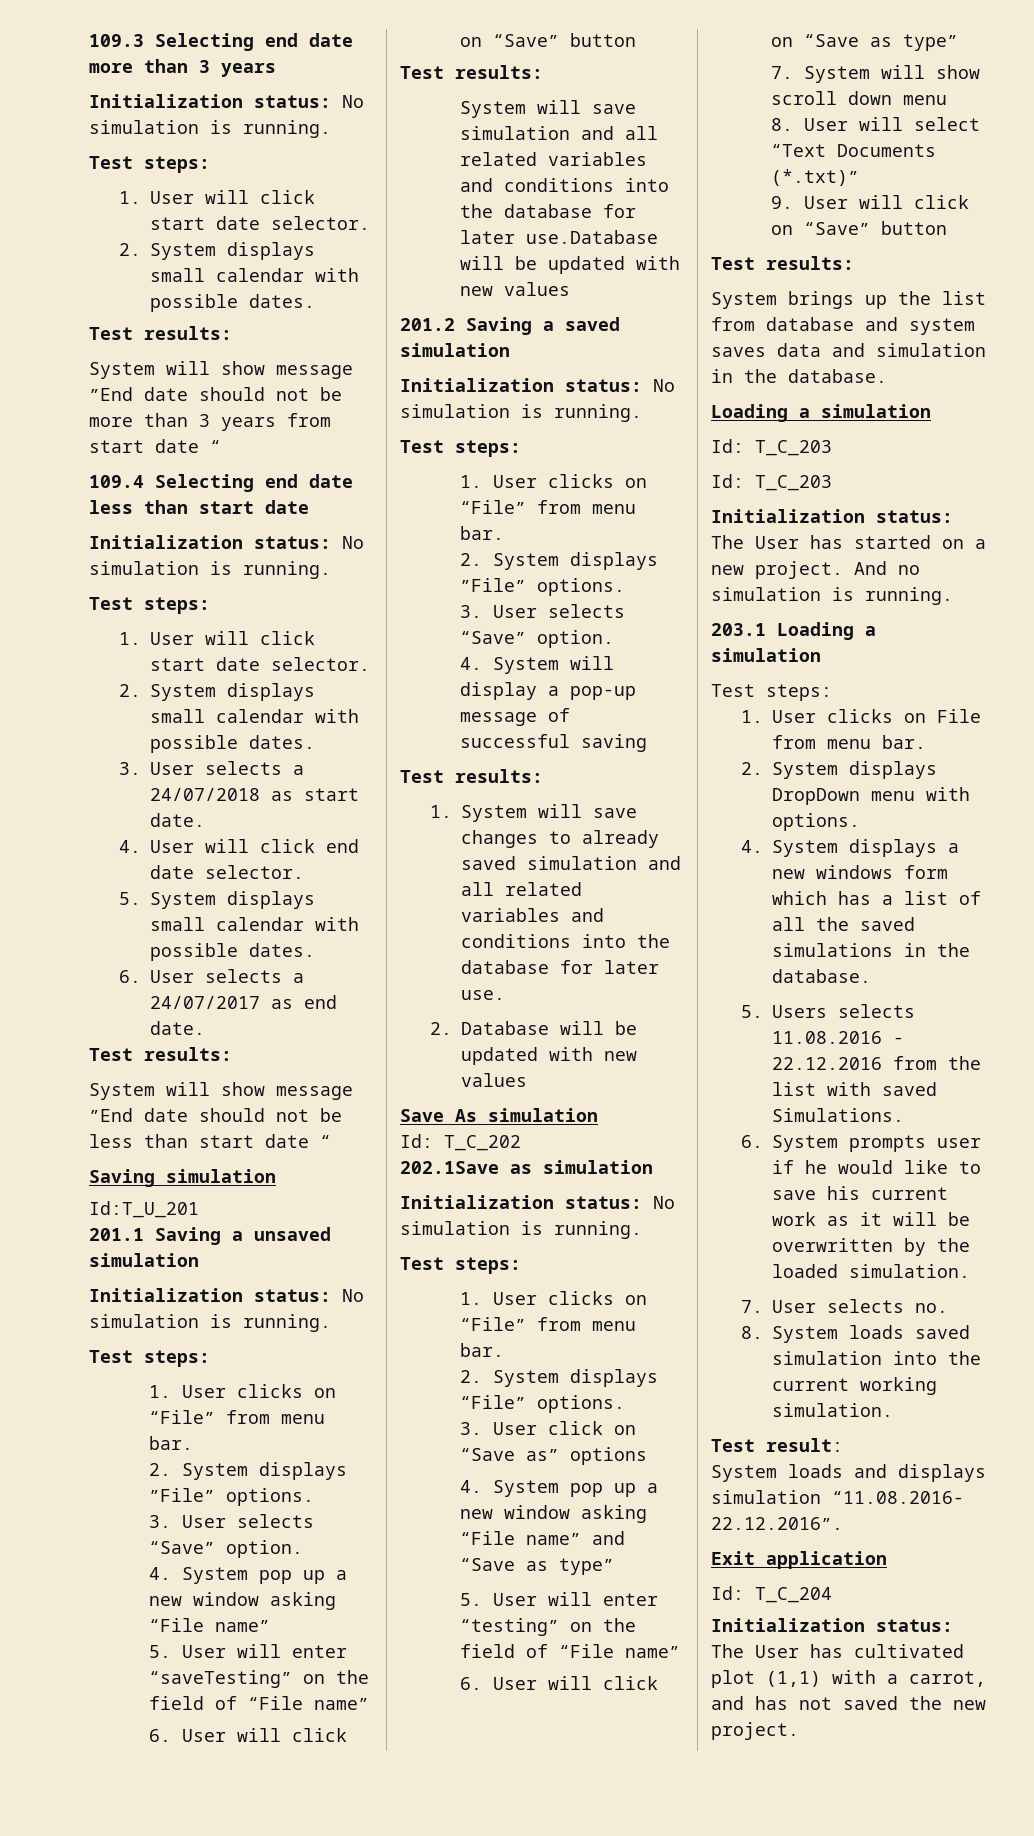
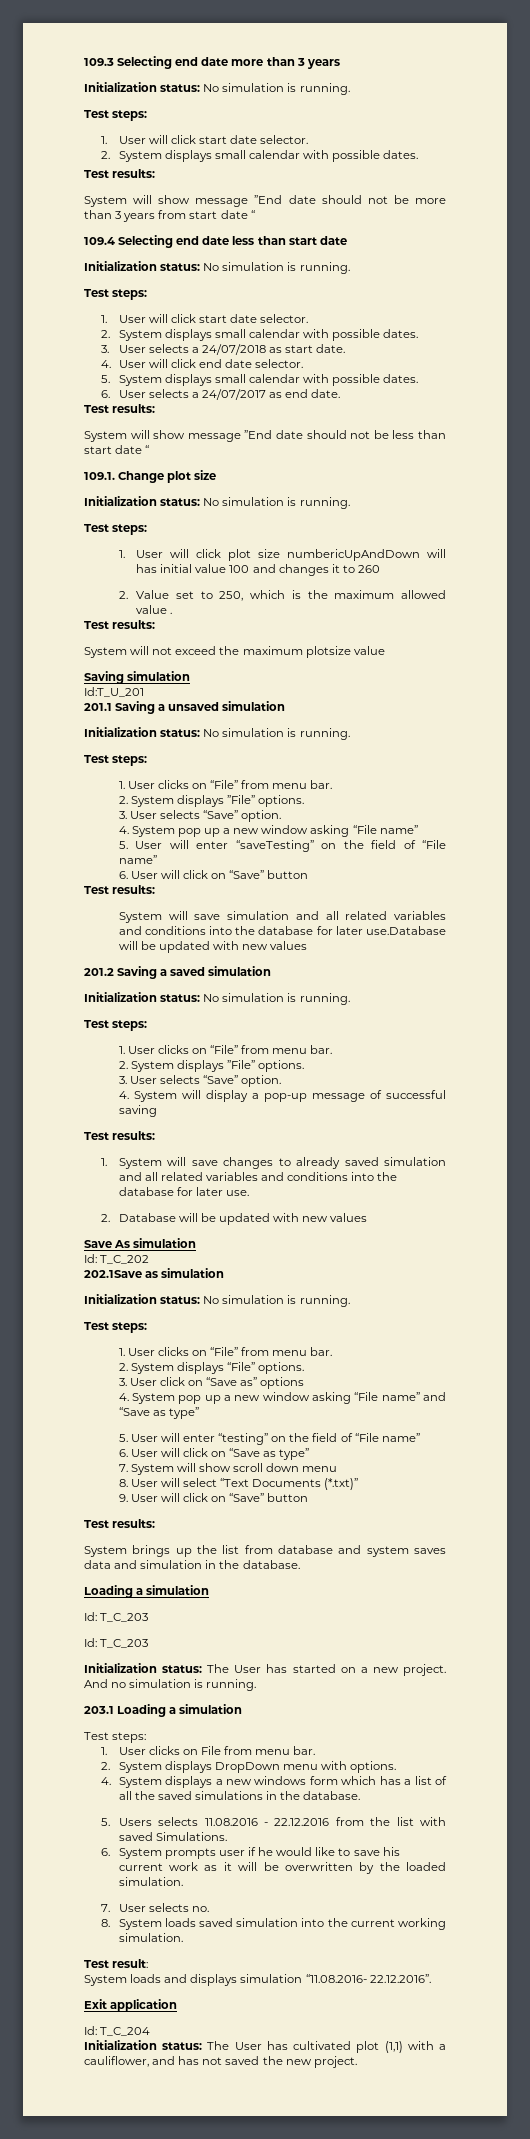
+ 109.1. Change plot size
+ Initialization status: No simulation is running.
+ Test steps:
+ 1. User will click plot size numbericUpAndDown will has initial value 100 and changes it to 260
+ 2. Value set to 250, which is the maximum allowed value .
+ Test results:
+ System will not exceed the maximum plotsize value
- Initialization status: The User has cultivated plot (1,1) with a carrot, and has not saved the new project.
+ Initialization status: The User has cultivated plot (1,1) with a cauliflower, and has not saved the new project.

